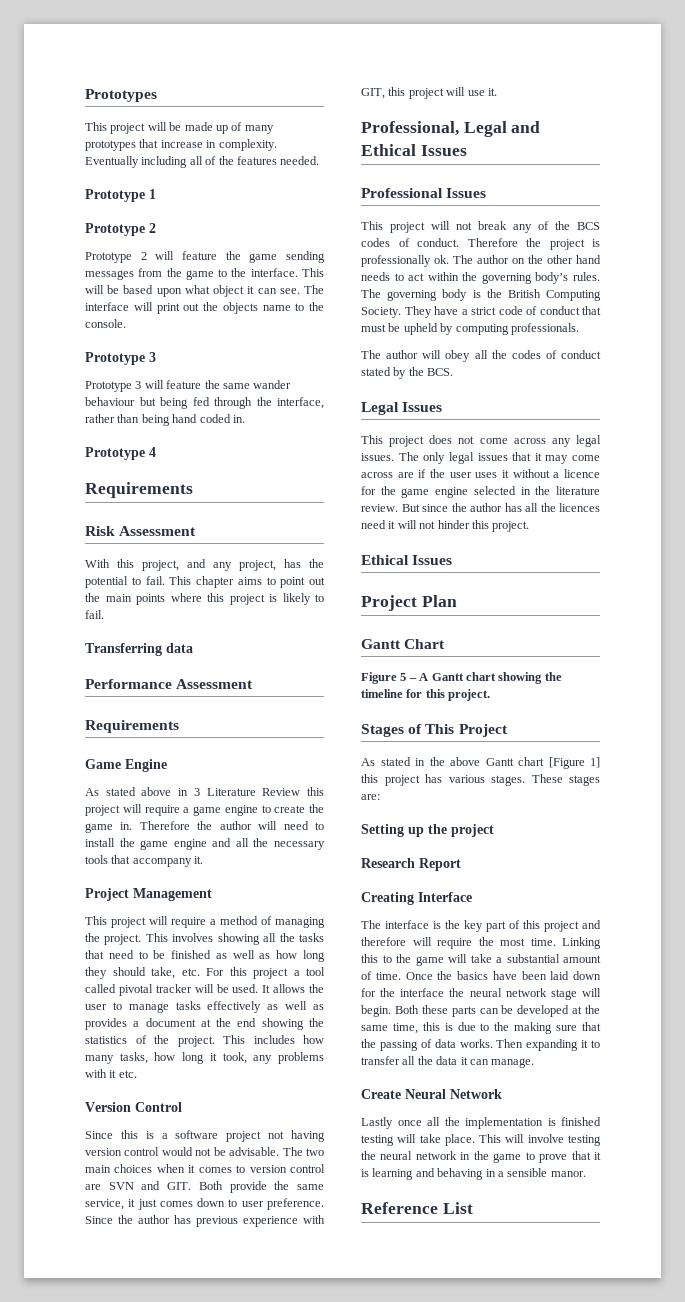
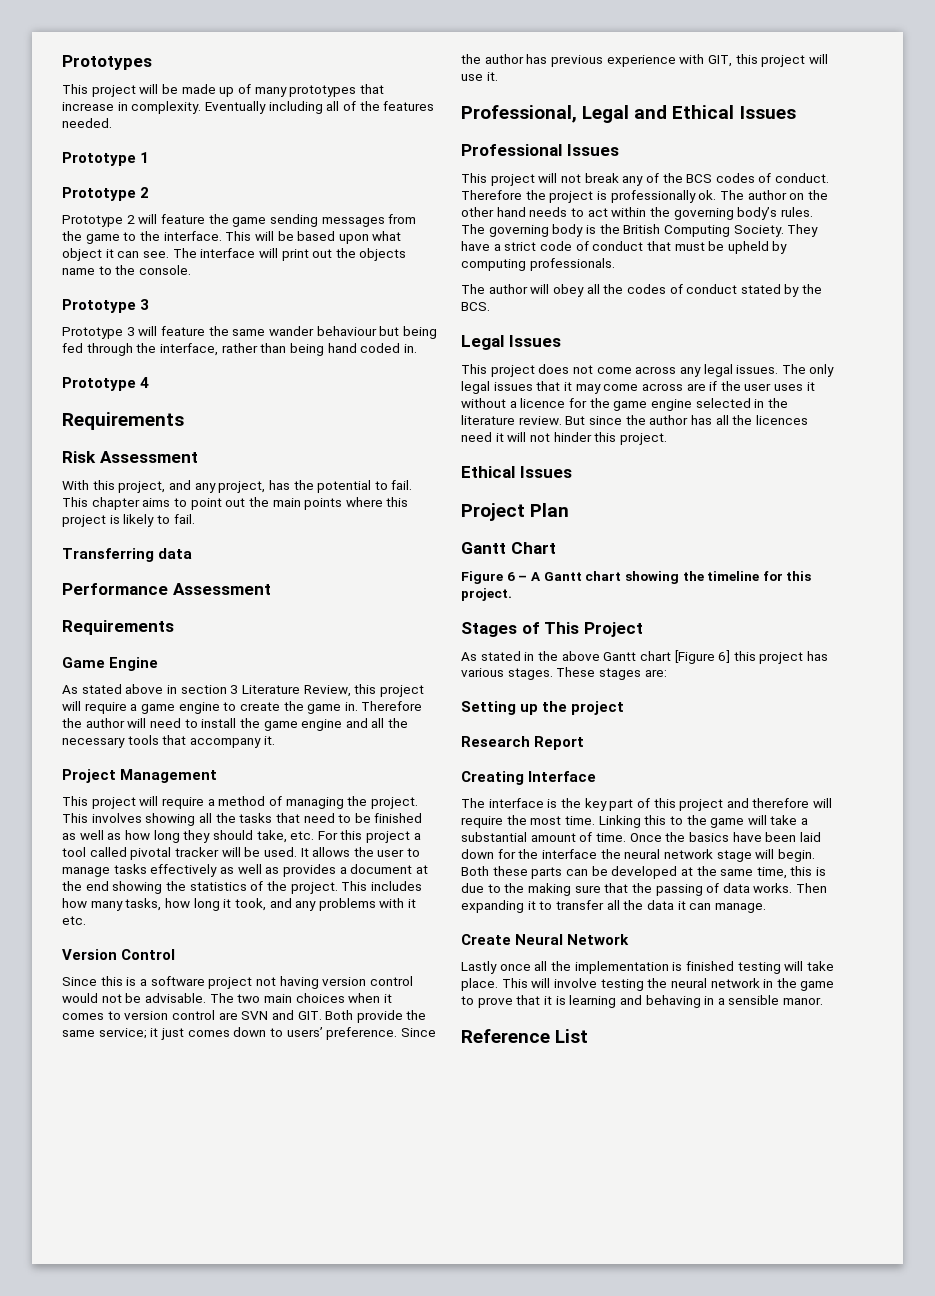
- As stated above in 3 Literature Review this project will require a game engine to create the game in.
+ As stated above in section 3 Literature Review, this project will require a game engine to create the game in.
- This includes how many tasks, how long it took, any problems with it etc.
+ This includes how many tasks, how long it took, and any problems with it etc.
- The two main choices when it comes to version control are SVN and GIT. Both provide the same service, it just comes down to user preference.
+ The two main choices when it comes to version control are SVN and GIT. Both provide the same service; it just comes down to users’ preference.
- Figure 5 – A Gantt chart showing the timeline for this project.
+ Figure 6 – A Gantt chart showing the timeline for this project.
- As stated in the above Gantt chart [Figure 1] this project has various stages.
+ As stated in the above Gantt chart [Figure 6] this project has various stages.

